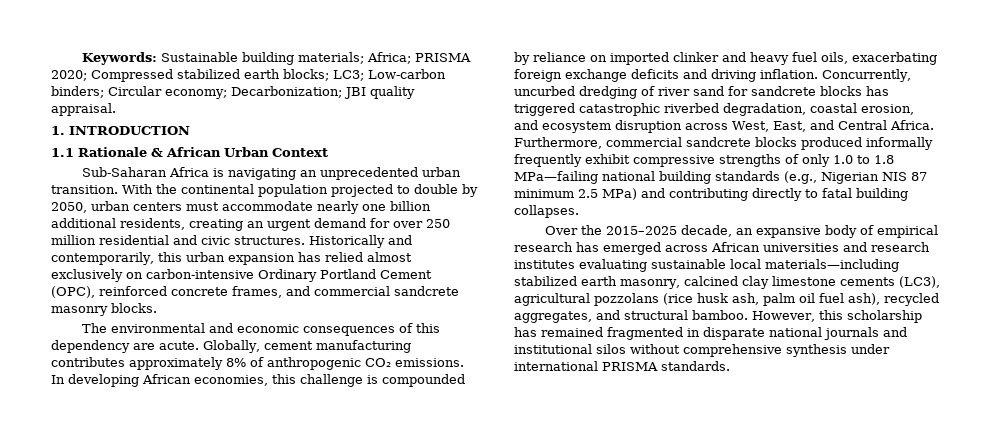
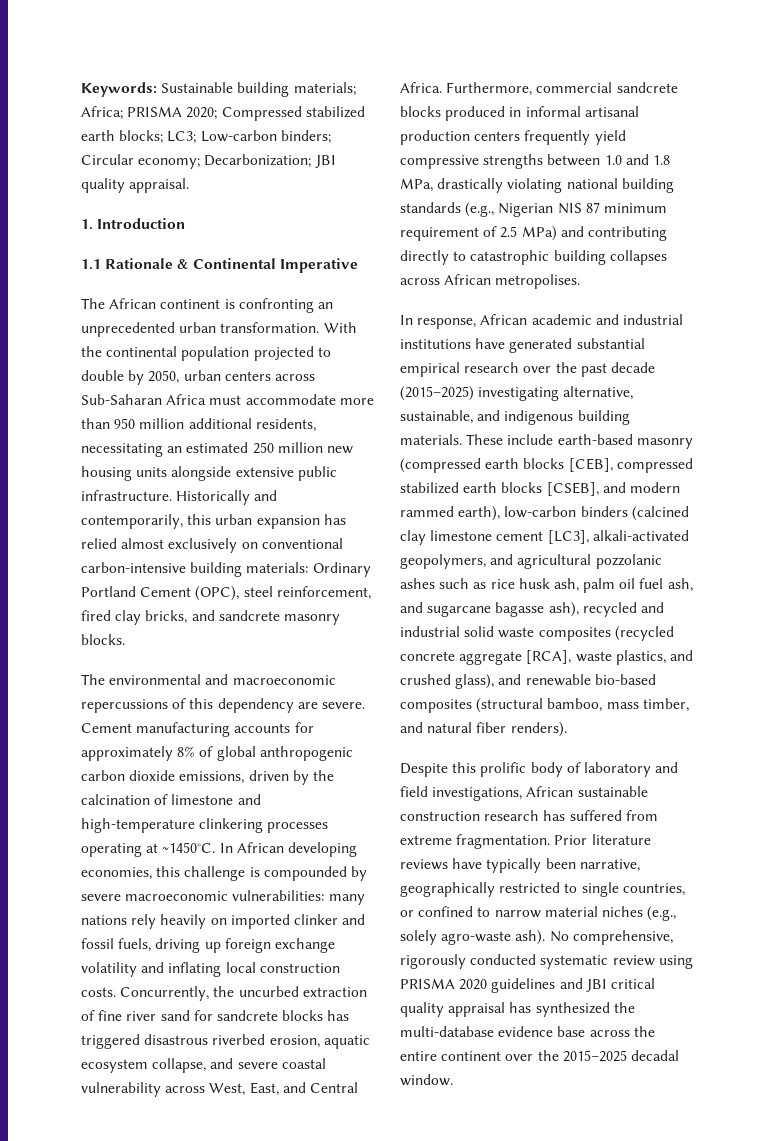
- 1. INTRODUCTION
+ 1. Introduction
- 1.1 Rationale & African Urban Context
- Sub-Saharan Africa is navigating an unprecedented urban transition.
+ 1.1 Rationale & Continental Imperative
+ The African continent is confronting an unprecedented urban transformation.
- With the continental population projected to double by 2050, urban centers must accommodate nearly one billion additional residents, creating an urgent demand for over 250 million residential and civic structures.
+ With the continental population projected to double by 2050, urban centers across Sub-Saharan Africa must accommodate more than 950 million additional residents, necessitating an estimated 250 million new housing units alongside extensive public infrastructure.
- Historically and contemporarily, this urban expansion has relied almost exclusively on carbon-intensive Ordinary Portland Cement (OPC), reinforced concrete frames, and commercial sandcrete masonry blocks.
+ Historically and contemporarily, this urban expansion has relied almost exclusively on conventional carbon-intensive building materials: Ordinary Portland Cement (OPC), steel reinforcement, fired clay bricks, and sandcrete masonry blocks.
- The environmental and economic consequences of this dependency are acute. Globally, cement manufacturing contributes approximately 8% of anthropogenic CO₂ emissions. In developing African economies, this challenge is compounded by reliance on imported clinker and heavy fuel oils, exacerbating foreign exchange deficits and driving inflation. Concurrently, uncurbed dredging of river sand for sandcrete blocks has triggered catastrophic riverbed degradation, coastal erosion, and ecosystem disruption across West, East, and Central Africa.
+ The environmental and macroeconomic repercussions of this dependency are severe. Cement manufacturing accounts for approximately 8% of global anthropogenic carbon dioxide emissions, driven by the calcination of limestone and high-temperature clinkering processes operating at ~1450°C. In African developing economies, this challenge is compounded by severe macroeconomic vulnerabilities: many nations rely heavily on imported clinker and fossil fuels, driving up foreign exchange volatility and inflating local construction costs. Concurrently, the uncurbed extraction of fine river sand for sandcrete blocks has triggered disastrous riverbed erosion, aquatic ecosystem collapse, and severe coastal vulnerability across West, East, and Central Africa.
- Furthermore, commercial sandcrete blocks produced informally frequently exhibit compressive strengths of only 1.0 to 1.8 MPa—failing national building standards (e.g., Nigerian NIS 87 minimum 2.5 MPa) and contributing directly to fatal building collapses.
- Over the 2015–2025 decade, an expansive body of empirical research has emerged across African universities and research institutes evaluating sustainable local materials—including stabilized earth masonry, calcined clay limestone cements (LC3), agricultural pozzolans (rice husk ash, palm oil fuel ash), recycled aggregates, and structural bamboo. However, this scholarship has remained fragmented in disparate national journals and institutional silos without comprehensive synthesis under international PRISMA standards.
+ Furthermore, commercial sandcrete blocks produced in informal artisanal production centers frequently yield compressive strengths between 1.0 and 1.8 MPa, drastically violating national building standards (e.g., Nigerian NIS 87 minimum requirement of 2.5 MPa) and contributing directly to catastrophic building collapses across African metropolises.
+ In response, African academic and industrial institutions have generated substantial empirical research over the past decade (2015–2025) investigating alternative, sustainable, and indigenous building materials. These include earth-based masonry (compressed earth blocks [CEB], compressed stabilized earth blocks [CSEB], and modern rammed earth), low-carbon binders (calcined clay limestone cement [LC3], alkali-activated geopolymers, and agricultural pozzolanic ashes such as rice husk ash, palm oil fuel ash, and sugarcane bagasse ash), recycled and industrial solid waste composites (recycled concrete aggregate [RCA], waste plastics, and crushed glass), and renewable bio-based composites (structural bamboo, mass timber, and natural fiber renders).
+ Despite this prolific body of laboratory and field investigations, African sustainable construction research has suffered from extreme fragmentation. Prior literature reviews have typically been narrative, geographically restricted to single countries, or confined to narrow material niches (e.g., solely agro-waste ash). No comprehensive, rigorously conducted systematic review using PRISMA 2020 guidelines and JBI critical quality appraisal has synthesized the multi-database evidence base across the entire continent over the 2015–2025 decadal window.

